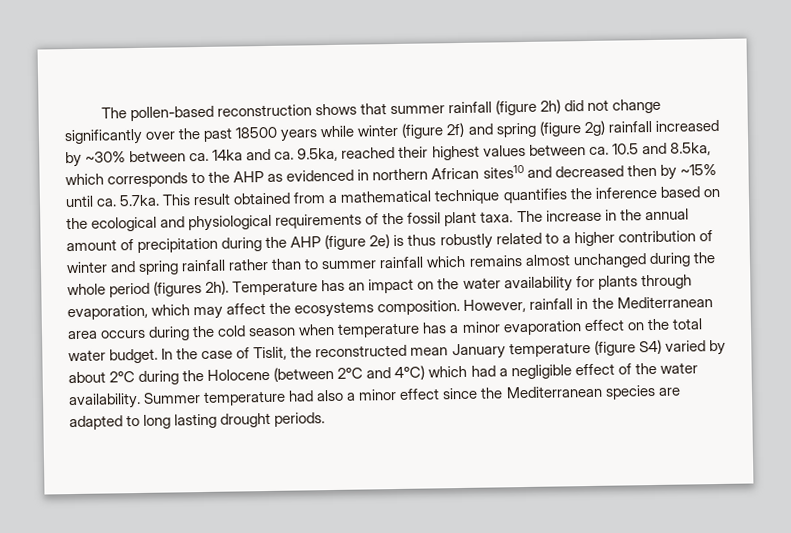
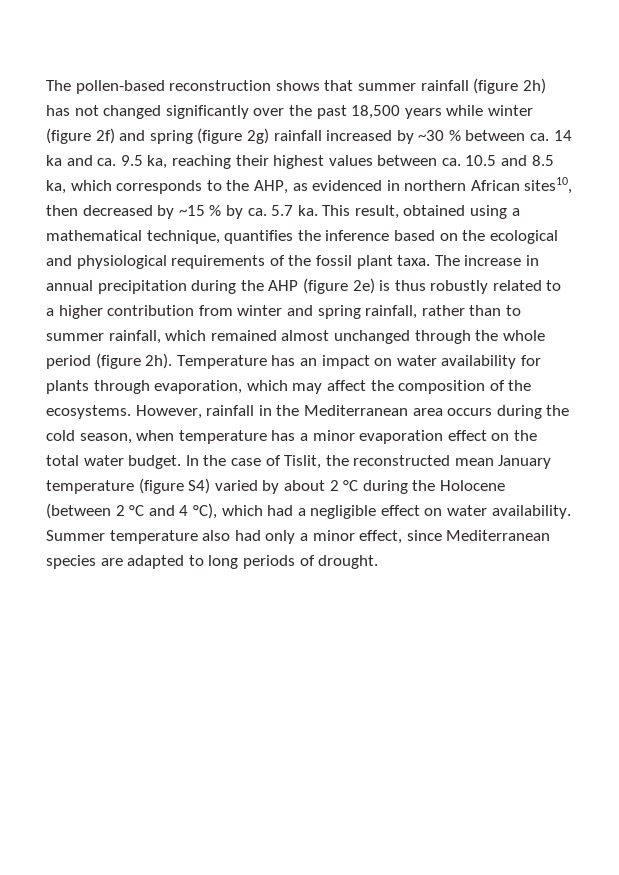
- The pollen-based reconstruction shows that summer rainfall (figure 2h) did not change significantly over the past 18500 years while winter (figure 2f) and spring (figure 2g) rainfall increased by ~30% between ca. 14ka and ca. 9.5ka, reached their highest values between ca. 10.5 and 8.5ka, which corresponds to the AHP as evidenced in northern African sites10 and decreased then by ~15% until ca. 5.7ka. This result obtained from a mathematical technique quantifies the inference based on the ecological and physiological requirements of the fossil plant taxa.
+ The pollen-based reconstruction shows that summer rainfall (figure 2h) has not changed significantly over the past 18,500 years while winter (figure 2f) and spring (figure 2g) rainfall increased by ~30 % between ca. 14 ka and ca. 9.5 ka, reaching their highest values between ca. 10.5 and 8.5 ka, which corresponds to the AHP, as evidenced in northern African sites10, then decreased by ~15 % by ca. 5.7 ka. This result, obtained using a mathematical technique, quantifies the inference based on the ecological and physiological requirements of the fossil plant taxa.
- The increase in the annual amount of precipitation during the AHP (figure 2e) is thus robustly related to a higher contribution of winter and spring rainfall rather than to summer rainfall which remains almost unchanged during the whole period (figures 2h).
+ The increase in annual precipitation during the AHP (figure 2e) is thus robustly related to a higher contribution from winter and spring rainfall, rather than to summer rainfall, which remained almost unchanged through the whole period (figure 2h).
- Temperature has an impact on the water availability for plants through evaporation, which may affect the ecosystems composition.
+ Temperature has an impact on water availability for plants through evaporation, which may affect the composition of the ecosystems.
- However, rainfall in the Mediterranean area occurs during the cold season when temperature has a minor evaporation effect on the total water budget.
+ However, rainfall in the Mediterranean area occurs during the cold season, when temperature has a minor evaporation effect on the total water budget.
- In the case of Tislit, the reconstructed mean January temperature (figure S4) varied by about 2°C during the Holocene (between 2°C and 4°C) which had a negligible effect of the water availability.
+ In the case of Tislit, the reconstructed mean January temperature (figure S4) varied by about 2 °C during the Holocene (between 2 °C and 4 °C), which had a negligible effect on water availability.
- Summer temperature had also a minor effect since the Mediterranean species are adapted to long lasting drought periods.
+ Summer temperature also had only a minor effect, since Mediterranean species are adapted to long periods of drought.

